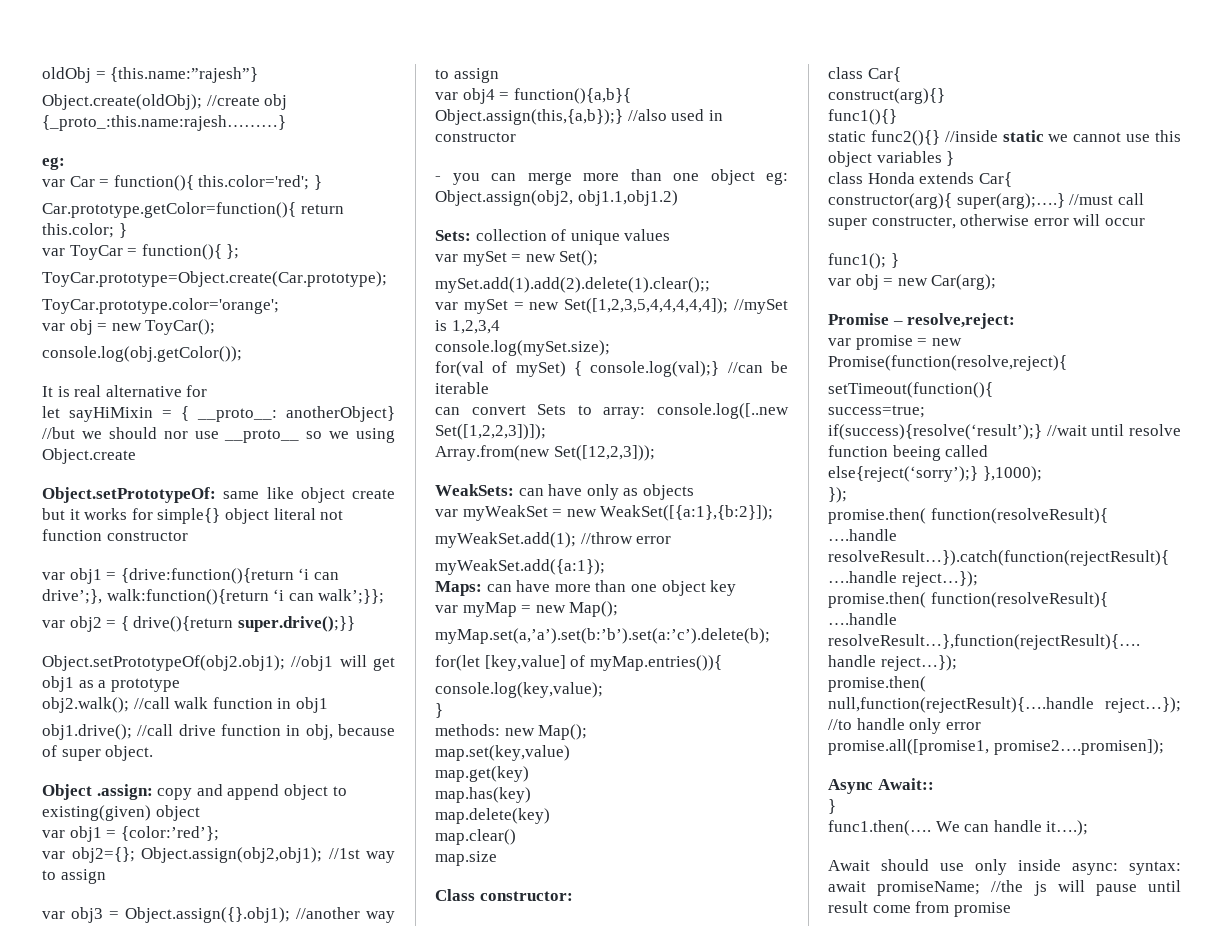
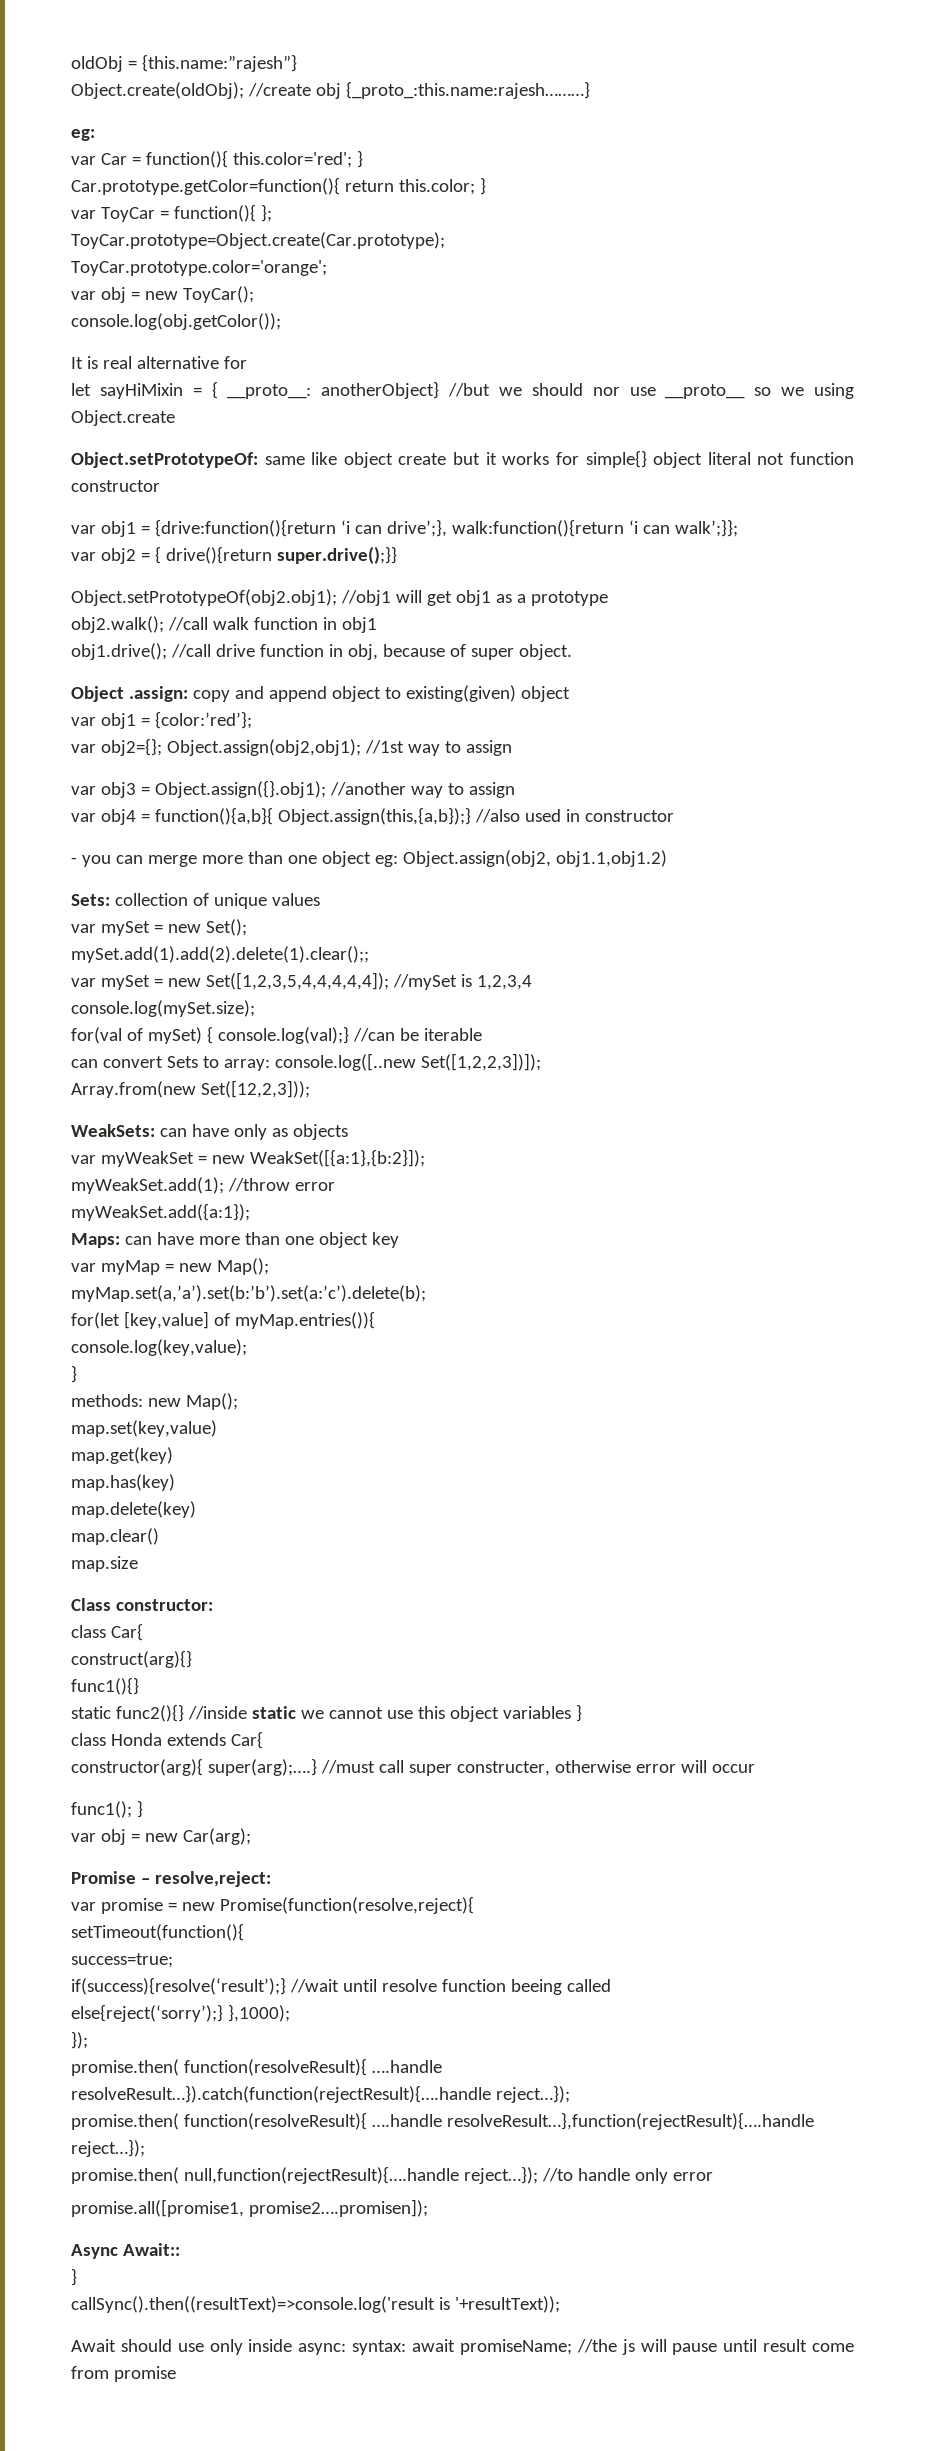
- func1.then(…. We can handle it….);
+ callSync().then((resultText)=>console.log('result is '+resultText));

